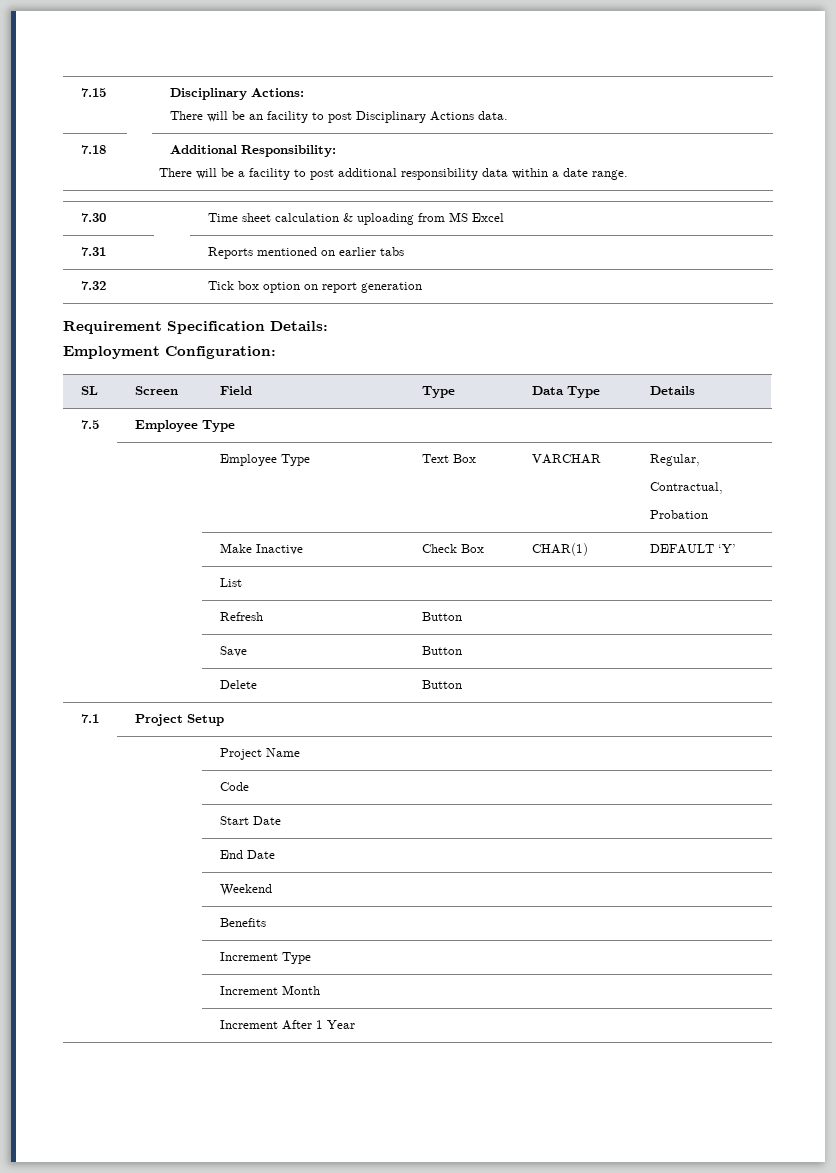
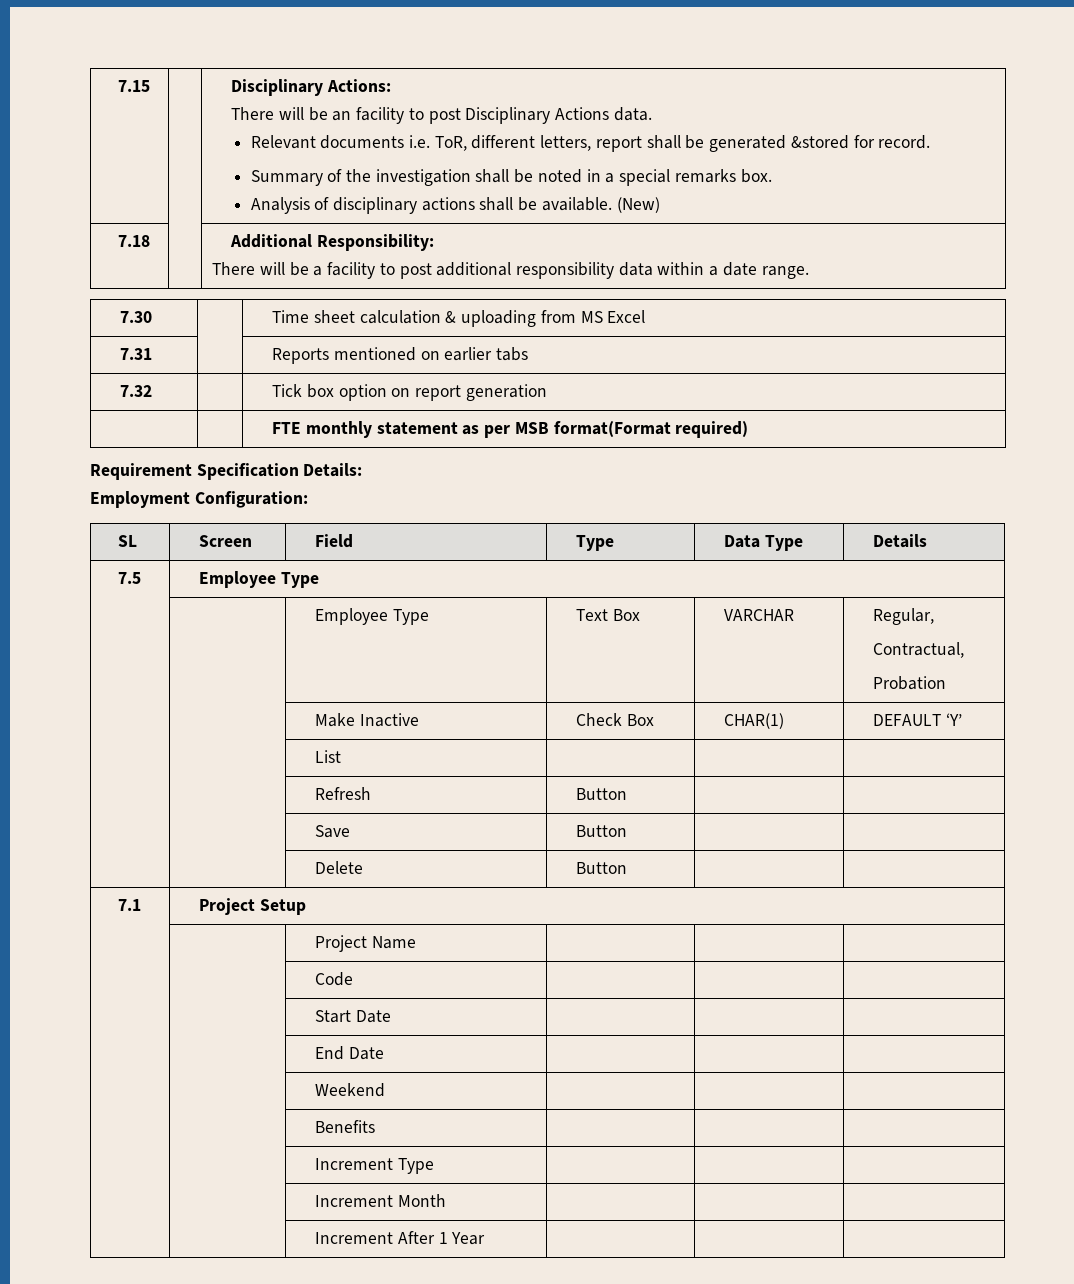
+ Relevant documents i.e. ToR, different letters, report shall be generated &stored for record.
+ Summary of the investigation shall be noted in a special remarks box.
+ Analysis of disciplinary actions shall be available. (New)
+ | | FTE monthly statement as per MSB format(Format required)

